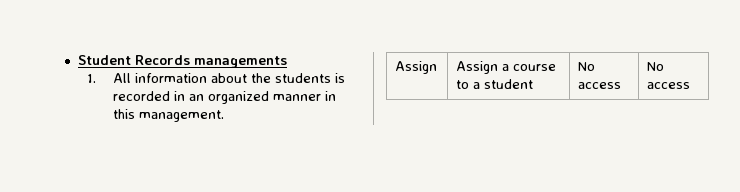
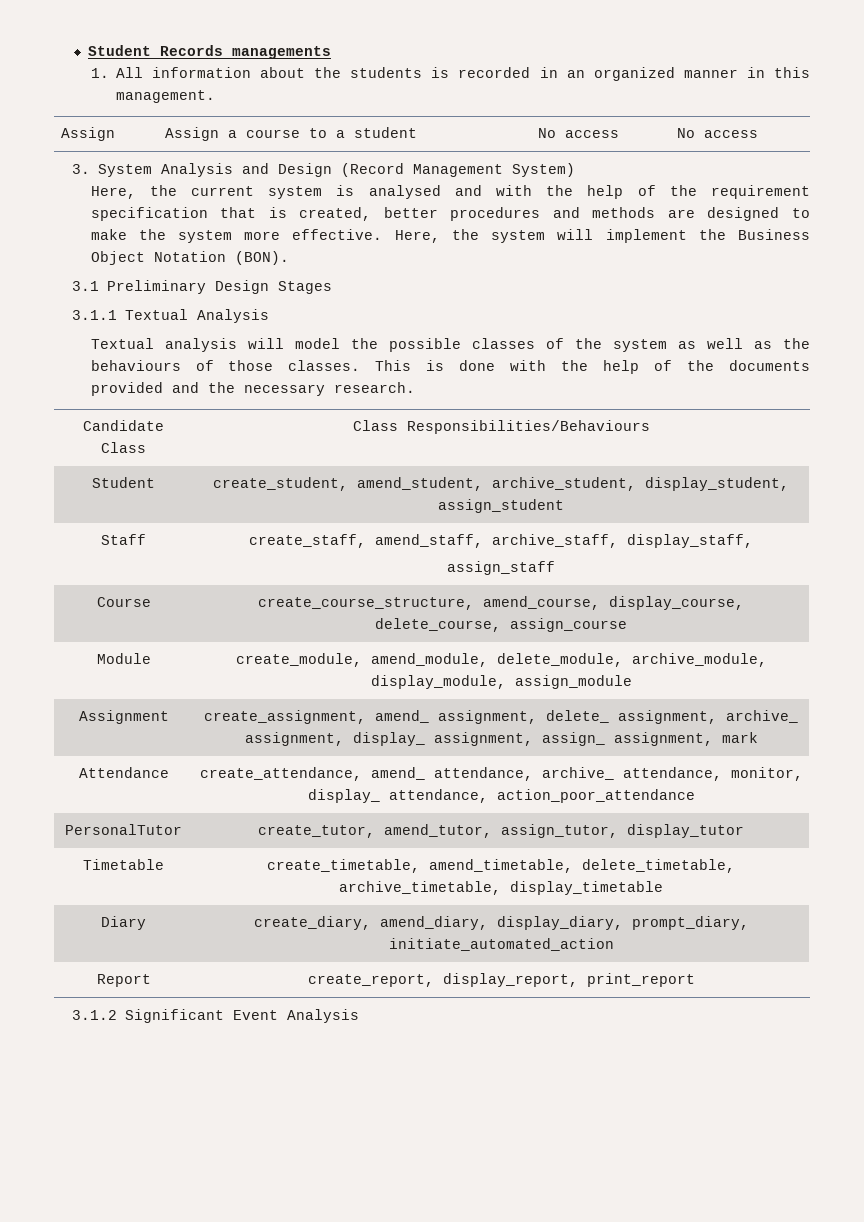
+ 3. System Analysis and Design (Record Management System)
+ Here, the current system is analysed and with the help of the requirement specification that is created, better procedures and methods are designed to make the system more effective. Here, the system will implement the Business Object Notation (BON).
+ 3.1 Preliminary Design Stages
+ 3.1.1 Textual Analysis
+ Textual analysis will model the possible classes of the system as well as the behaviours of those classes. This is done with the help of the documents provided and the necessary research.
+ Candidate Class | Class Responsibilities/Behaviours
+ Student | create_student, amend_student, archive_student, display_student, assign_student
+ Staff | create_staff, amend_staff, archive_staff, display_staff,
+ assign_staff
+ Course | create_course_structure, amend_course, display_course, delete_course, assign_course
+ Module | create_module, amend_module, delete_module, archive_module, display_module, assign_module
+ Assignment | create_assignment, amend_ assignment, delete_ assignment, archive_ assignment, display_ assignment, assign_ assignment, mark
+ Attendance | create_attendance, amend_ attendance, archive_ attendance, monitor, display_ attendance, action_poor_attendance
+ PersonalTutor | create_tutor, amend_tutor, assign_tutor, display_tutor
+ Timetable | create_timetable, amend_timetable, delete_timetable, archive_timetable, display_timetable
+ Diary | create_diary, amend_diary, display_diary, prompt_diary, initiate_automated_action
+ Report | create_report, display_report, print_report
+ 3.1.2 Significant Event Analysis

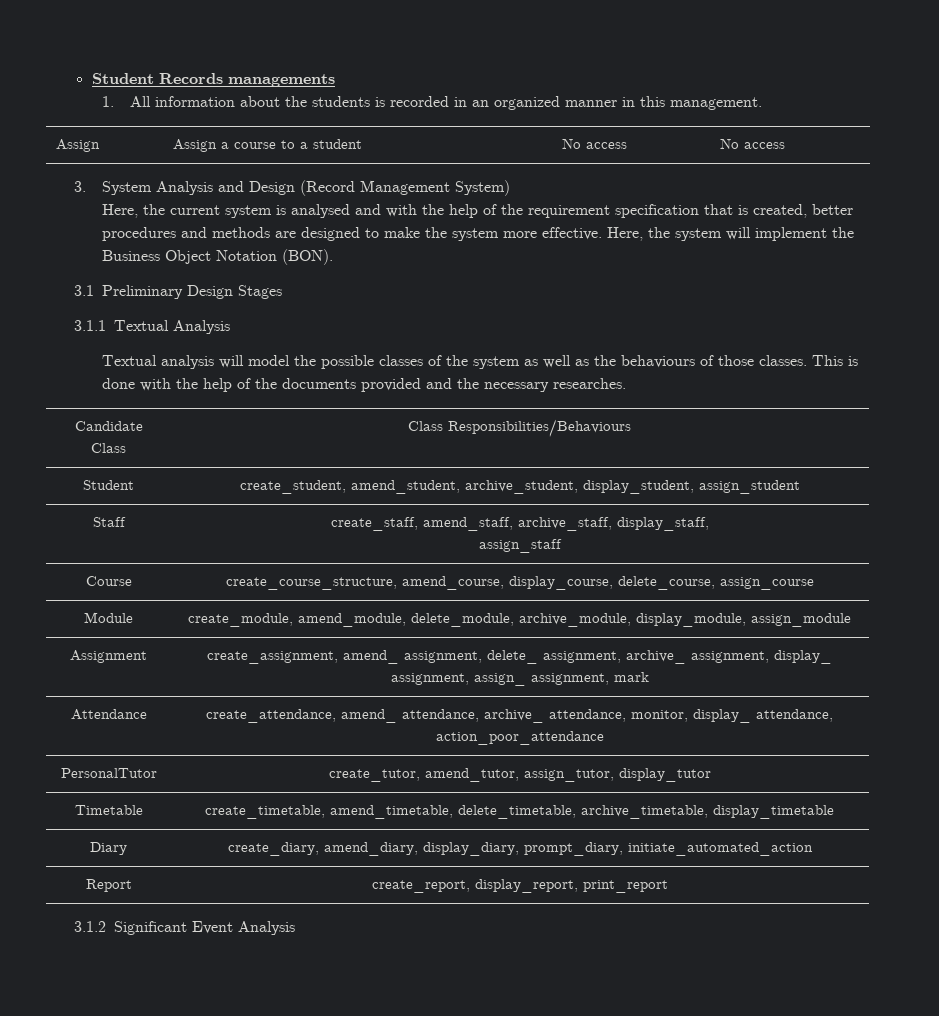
- This is done with the help of the documents provided and the necessary research.
+ This is done with the help of the documents provided and the necessary researches.

